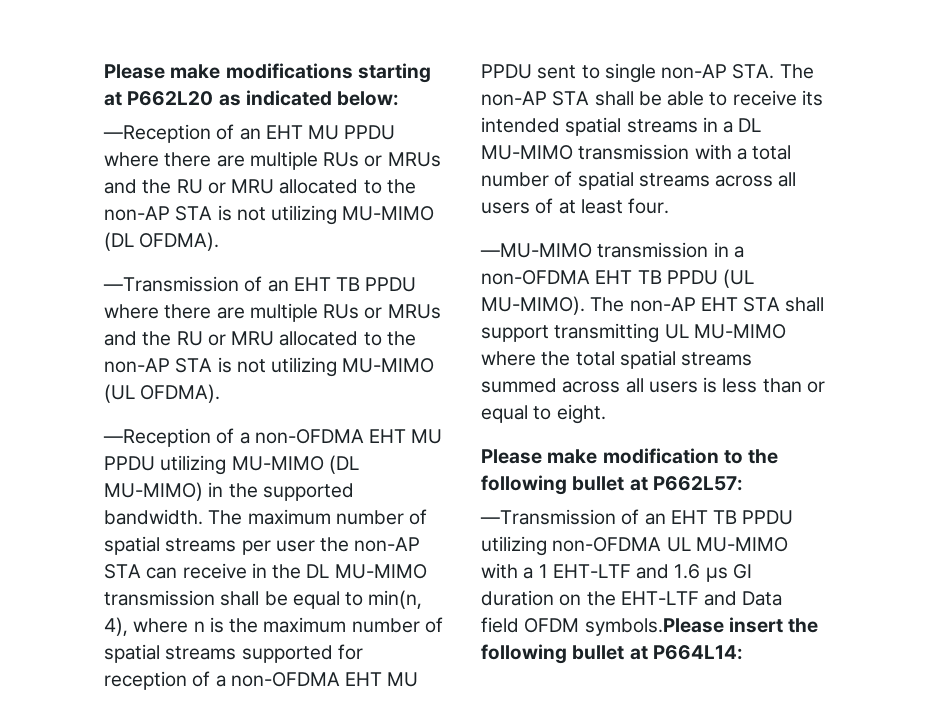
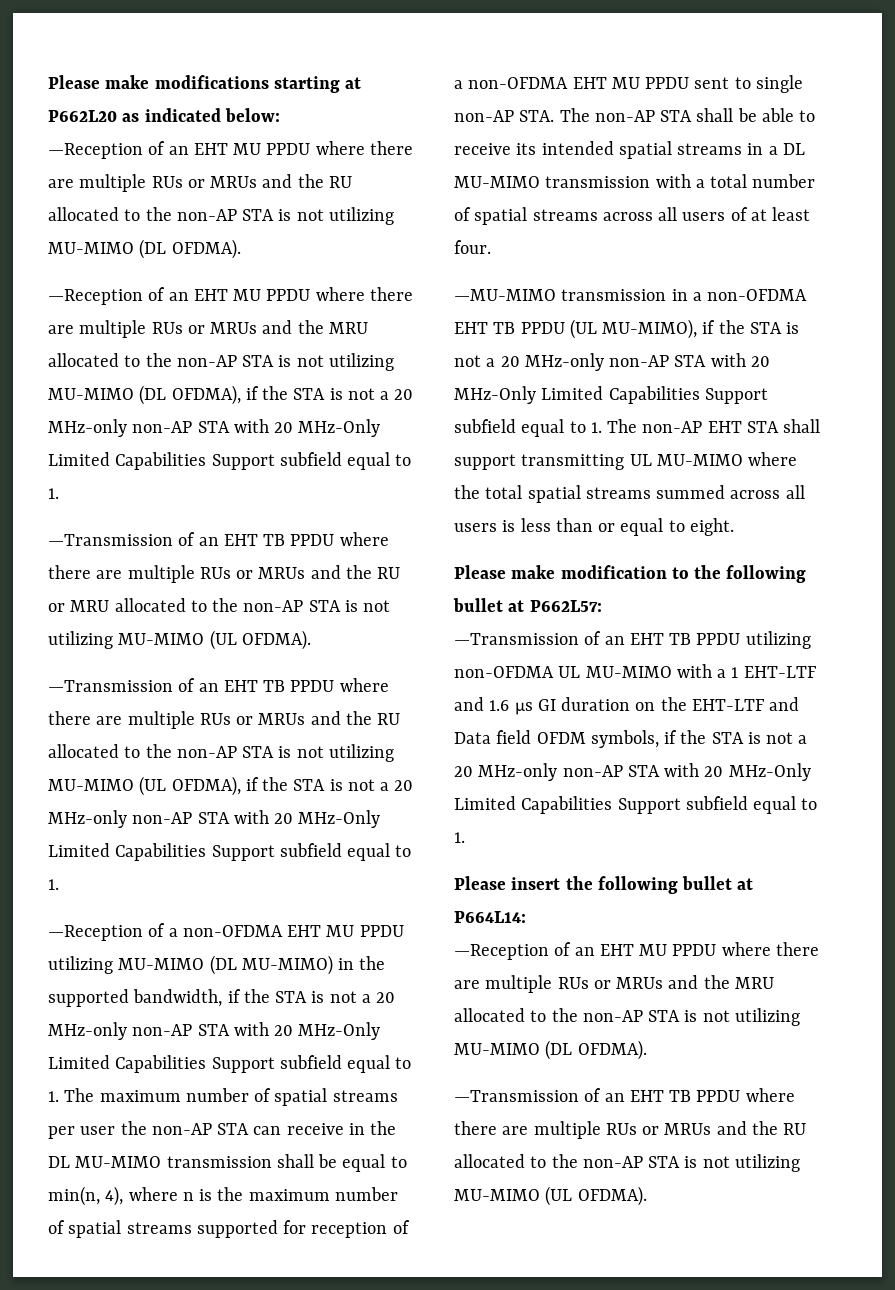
- —Reception of an EHT MU PPDU where there are multiple RUs or MRUs and the RU or MRU allocated to the non-AP STA is not utilizing MU-MIMO (DL OFDMA).
+ —Reception of an EHT MU PPDU where there are multiple RUs or MRUs and the RU allocated to the non-AP STA is not utilizing MU-MIMO (DL OFDMA).
+ —Reception of an EHT MU PPDU where there are multiple RUs or MRUs and the MRU allocated to the non-AP STA is not utilizing MU-MIMO (DL OFDMA), if the STA is not a 20 MHz-only non-AP STA with 20 MHz-Only Limited Capabilities Support subfield equal to 1.
+ —Transmission of an EHT TB PPDU where there are multiple RUs or MRUs and the RU allocated to the non-AP STA is not utilizing MU-MIMO (UL OFDMA), if the STA is not a 20 MHz-only non-AP STA with 20 MHz-Only Limited Capabilities Support subfield equal to 1.
- —Reception of a non-OFDMA EHT MU PPDU utilizing MU-MIMO (DL MU-MIMO) in the supported bandwidth. The maximum number of spatial streams per user the non-AP STA can receive in the DL MU-MIMO transmission shall be equal to min(n, 4), where n is the maximum number of spatial streams supported for reception of a non-OFDMA EHT MU PPDU sent to single non-AP STA. The non-AP STA shall be able to receive its intended spatial streams in a DL MU-MIMO transmission with a total number of spatial streams across all users of at least four.
+ —Reception of a non-OFDMA EHT MU PPDU utilizing MU-MIMO (DL MU-MIMO) in the supported bandwidth, if the STA is not a 20 MHz-only non-AP STA with 20 MHz-Only Limited Capabilities Support subfield equal to 1. The maximum number of spatial streams per user the non-AP STA can receive in the DL MU-MIMO transmission shall be equal to min(n, 4), where n is the maximum number of spatial streams supported for reception of a non-OFDMA EHT MU PPDU sent to single non-AP STA. The non-AP STA shall be able to receive its intended spatial streams in a DL MU-MIMO transmission with a total number of spatial streams across all users of at least four.
- —MU-MIMO transmission in a non-OFDMA EHT TB PPDU (UL MU-MIMO). The non-AP EHT STA shall support transmitting UL MU-MIMO where the total spatial streams summed across all users is less than or equal to eight.
+ —MU-MIMO transmission in a non-OFDMA EHT TB PPDU (UL MU-MIMO), if the STA is not a 20 MHz-only non-AP STA with 20 MHz-Only Limited Capabilities Support subfield equal to 1. The non-AP EHT STA shall support transmitting UL MU-MIMO where the total spatial streams summed across all users is less than or equal to eight.
- —Transmission of an EHT TB PPDU utilizing non-OFDMA UL MU-MIMO with a 1 EHT-LTF and 1.6 μs GI duration on the EHT-LTF and Data field OFDM symbols.Please insert the following bullet at P664L14:
+ —Transmission of an EHT TB PPDU utilizing non-OFDMA UL MU-MIMO with a 1 EHT-LTF and 1.6 μs GI duration on the EHT-LTF and Data field OFDM symbols, if the STA is not a 20 MHz-only non-AP STA with 20 MHz-Only Limited Capabilities Support subfield equal to 1.
+ Please insert the following bullet at P664L14:
+ —Reception of an EHT MU PPDU where there are multiple RUs or MRUs and the MRU allocated to the non-AP STA is not utilizing MU-MIMO (DL OFDMA).
+ —Transmission of an EHT TB PPDU where there are multiple RUs or MRUs and the RU allocated to the non-AP STA is not utilizing MU-MIMO (UL OFDMA).

